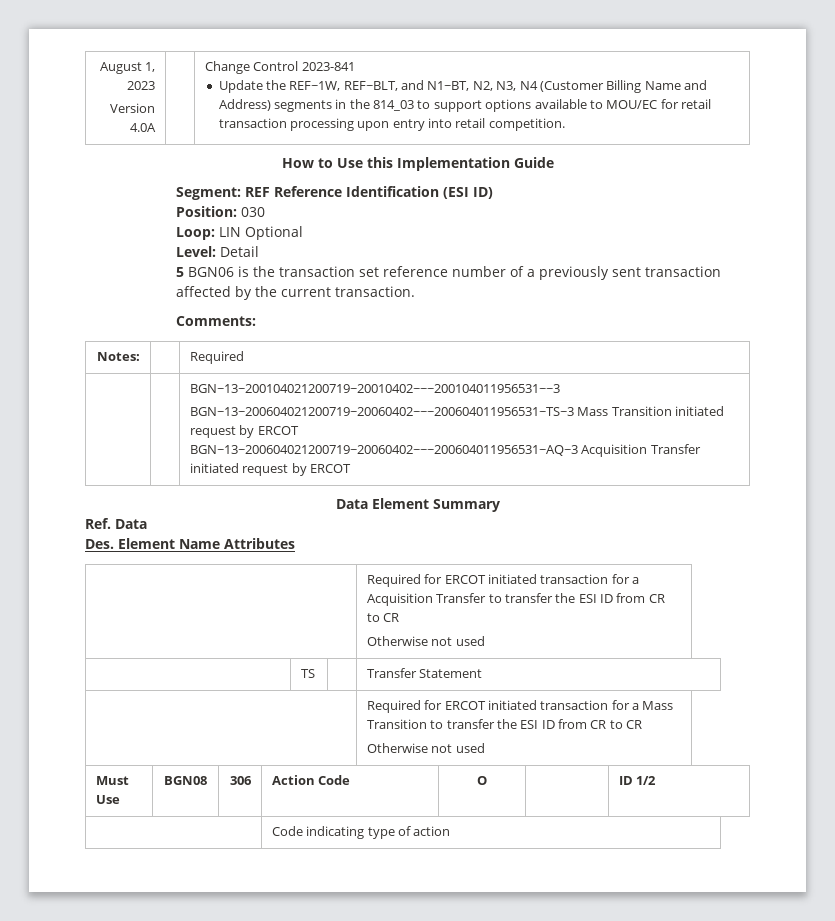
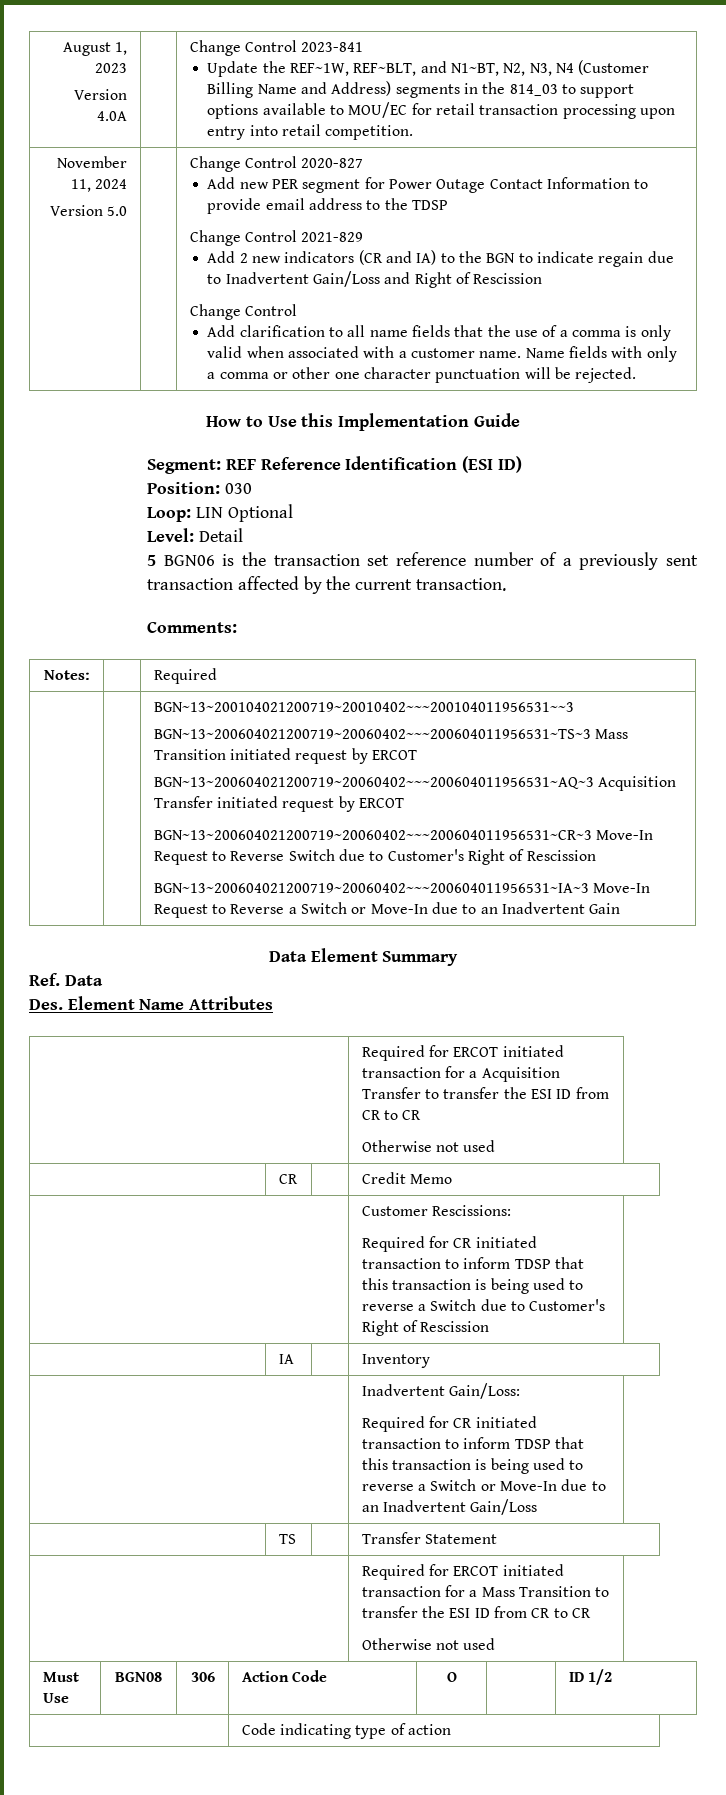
+ November 11, 2024
+ Version 5.0 | | Change Control 2020-827
+ Add new PER segment for Power Outage Contact Information to provide email address to the TDSP
+ Change Control 2021-829
+ Add 2 new indicators (CR and IA) to the BGN to indicate regain due to Inadvertent Gain/Loss and Right of Rescission
+ Change Control
+ Add clarification to all name fields that the use of a comma is only valid when associated with a customer name. Name fields with only a comma or other one character punctuation will be rejected.
+ BGN~13~200604021200719~20060402~~~200604011956531~CR~3 Move-In Request to Reverse Switch due to Customer's Right of Rescission
+ BGN~13~200604021200719~20060402~~~200604011956531~IA~3 Move-In Request to Reverse a Switch or Move-In due to an Inadvertent Gain
+ | CR | | Credit Memo
+ | Customer Rescissions:
+ Required for CR initiated transaction to inform TDSP that this transaction is being used to reverse a Switch due to Customer's Right of Rescission
+ | IA | | Inventory
+ | Inadvertent Gain/Loss:
+ Required for CR initiated transaction to inform TDSP that this transaction is being used to reverse a Switch or Move-In due to an Inadvertent Gain/Loss

